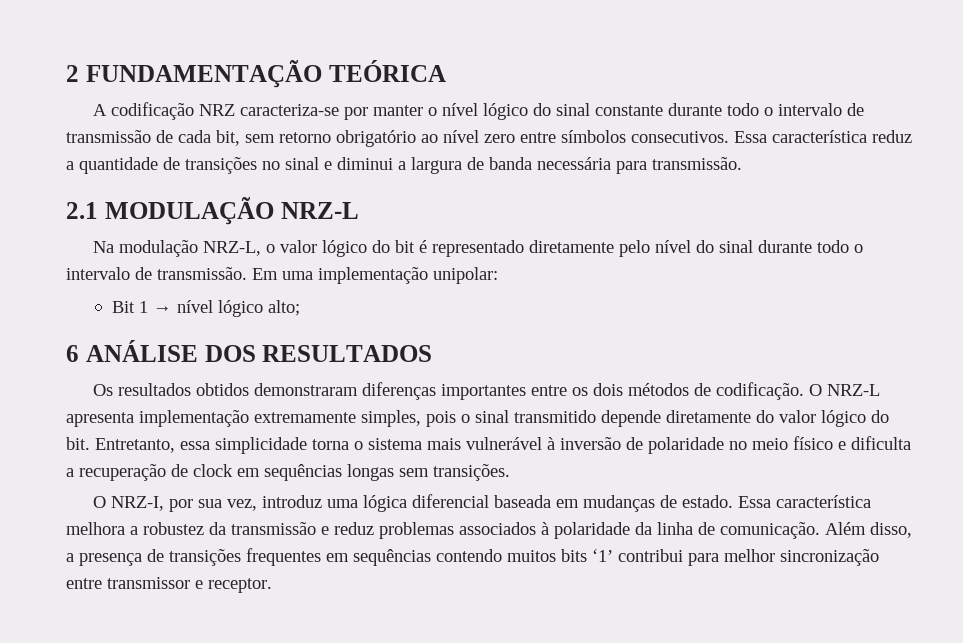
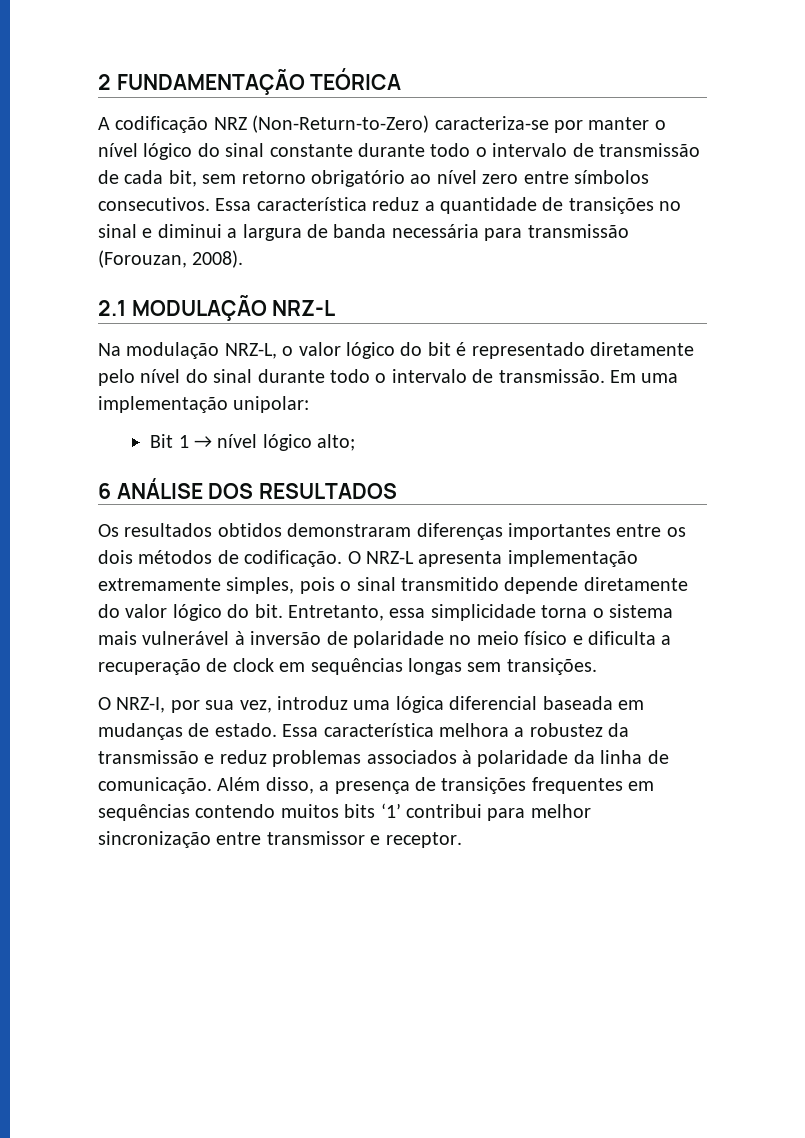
- A codificação NRZ caracteriza-se por manter o nível lógico do sinal constante durante todo o intervalo de transmissão de cada bit, sem retorno obrigatório ao nível zero entre símbolos consecutivos.
+ A codificação NRZ (Non-Return-to-Zero) caracteriza-se por manter o nível lógico do sinal constante durante todo o intervalo de transmissão de cada bit, sem retorno obrigatório ao nível zero entre símbolos consecutivos.
- Essa característica reduz a quantidade de transições no sinal e diminui a largura de banda necessária para transmissão.
+ Essa característica reduz a quantidade de transições no sinal e diminui a largura de banda necessária para transmissão (Forouzan, 2008).

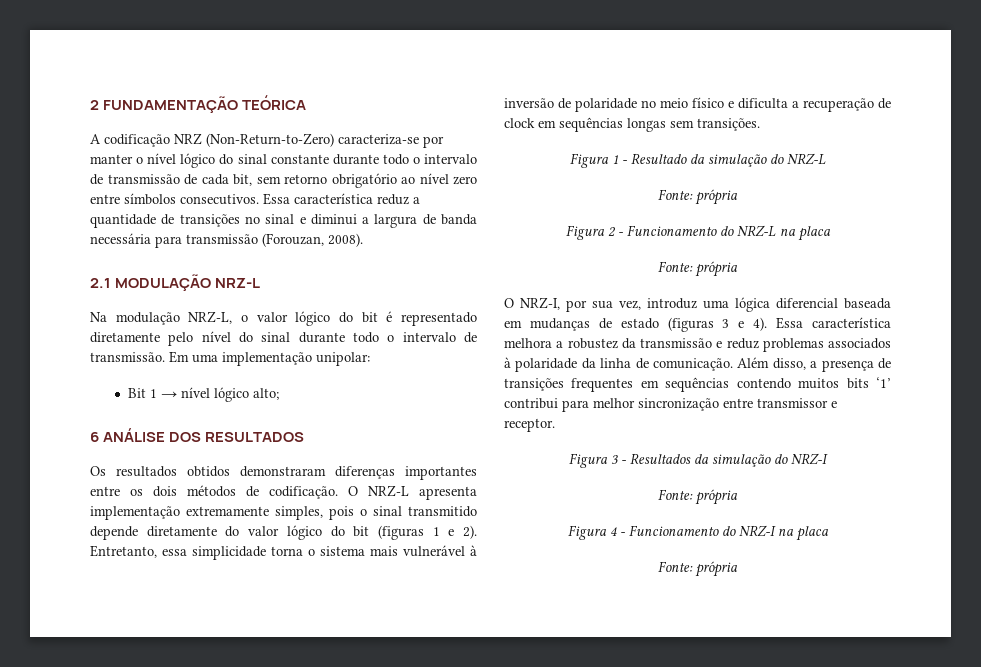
- O NRZ-L apresenta implementação extremamente simples, pois o sinal transmitido depende diretamente do valor lógico do bit.
+ O NRZ-L apresenta implementação extremamente simples, pois o sinal transmitido depende diretamente do valor lógico do bit (figuras 1 e 2).
+ Figura 1 - Resultado da simulação do NRZ-L
+ Fonte: própria
+ Figura 2 - Funcionamento do NRZ-L na placa
+ Fonte: própria
- O NRZ-I, por sua vez, introduz uma lógica diferencial baseada em mudanças de estado.
+ O NRZ-I, por sua vez, introduz uma lógica diferencial baseada em mudanças de estado (figuras 3 e 4).
+ Figura 3 - Resultados da simulação do NRZ-I
+ Fonte: própria
+ Figura 4 - Funcionamento do NRZ-I na placa
+ Fonte: própria

